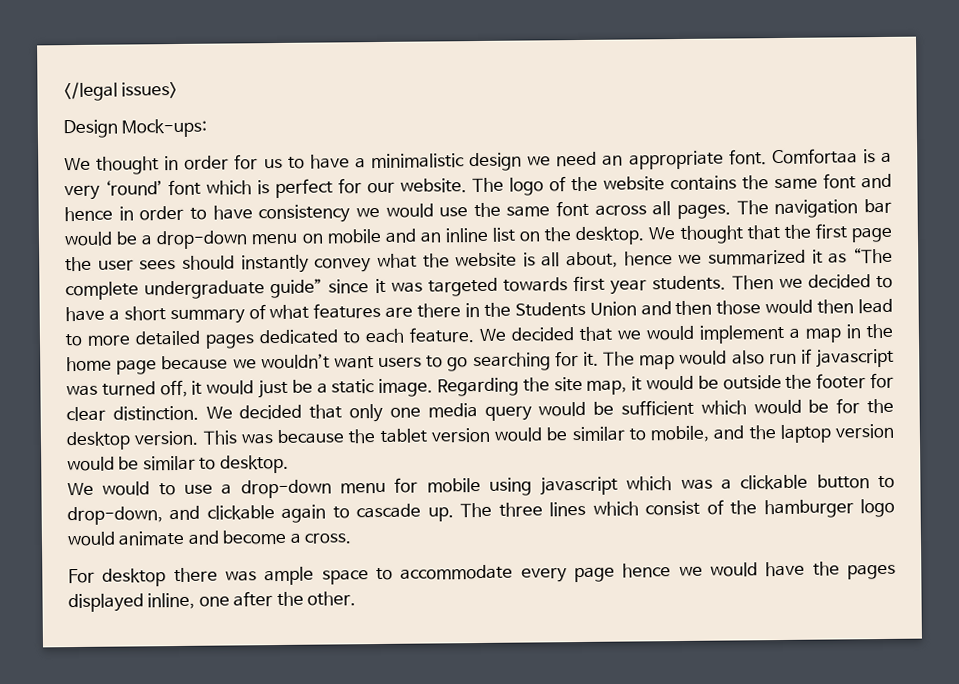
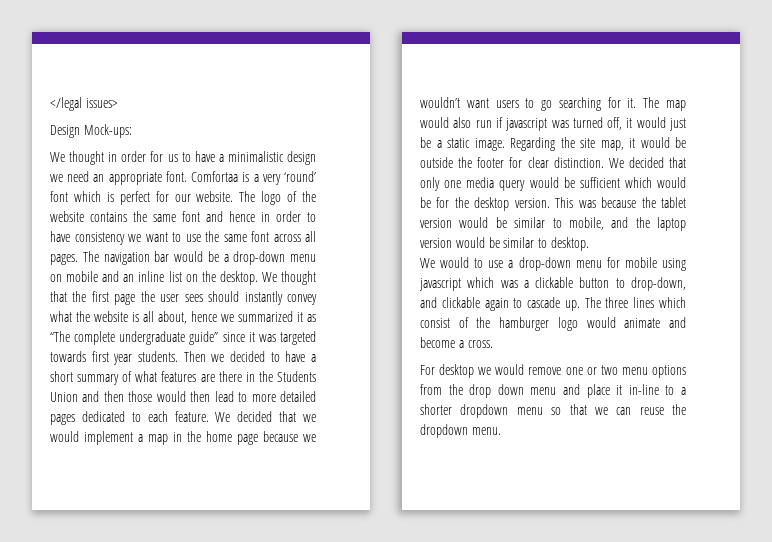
- The logo of the website contains the same font and hence in order to have consistency we would use the same font across all pages.
+ The logo of the website contains the same font and hence in order to have consistency we want to use the same font across all pages.
- For desktop there was ample space to accommodate every page hence we would have the pages displayed inline, one after the other.
+ For desktop we would remove one or two menu options from the drop down menu and place it in-line to a shorter dropdown menu so that we can reuse the dropdown menu.

